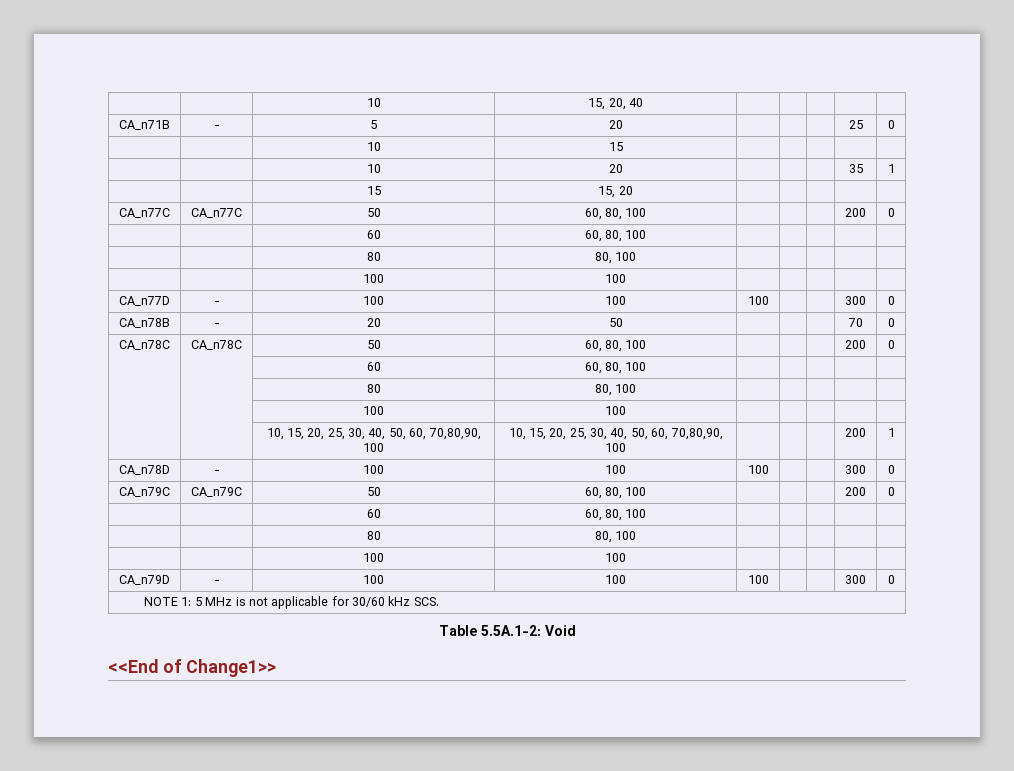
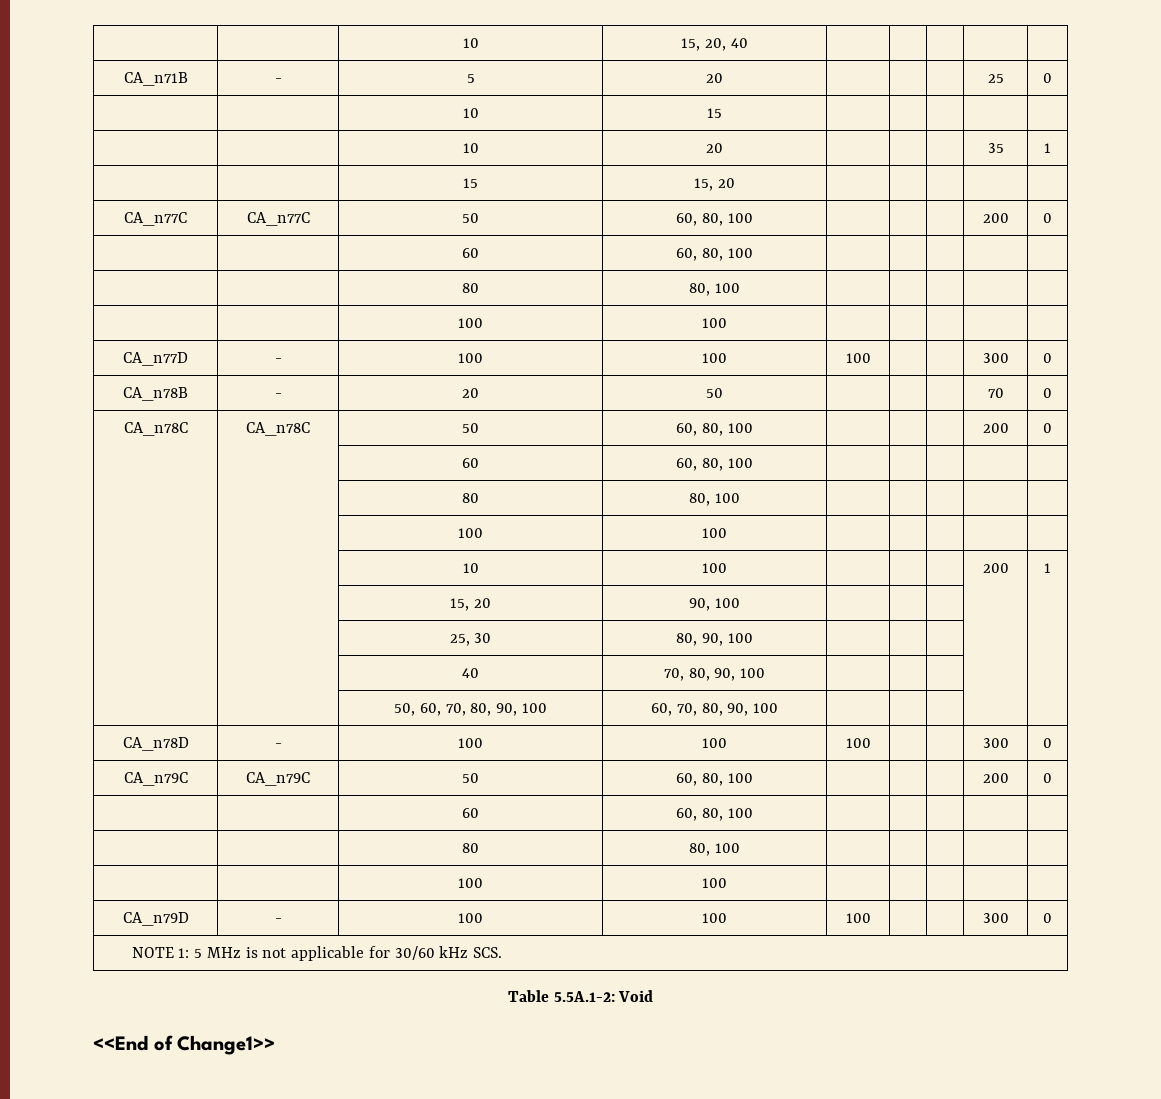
- | | 10, 15, 20, 25, 30, 40, 50, 60, 70,80,90, 100 | 10, 15, 20, 25, 30, 40, 50, 60, 70,80,90, 100 | | | | 200 | 1
+ | | 10 | 100 | | | | 200 | 1
+ | | 15, 20 | 90, 100 | | | | |
+ | | 25, 30 | 80, 90, 100 | | | | |
+ | | 40 | 70, 80, 90, 100 | | | | |
+ | | 50, 60, 70, 80, 90, 100 | 60, 70, 80, 90, 100 | | | | |

